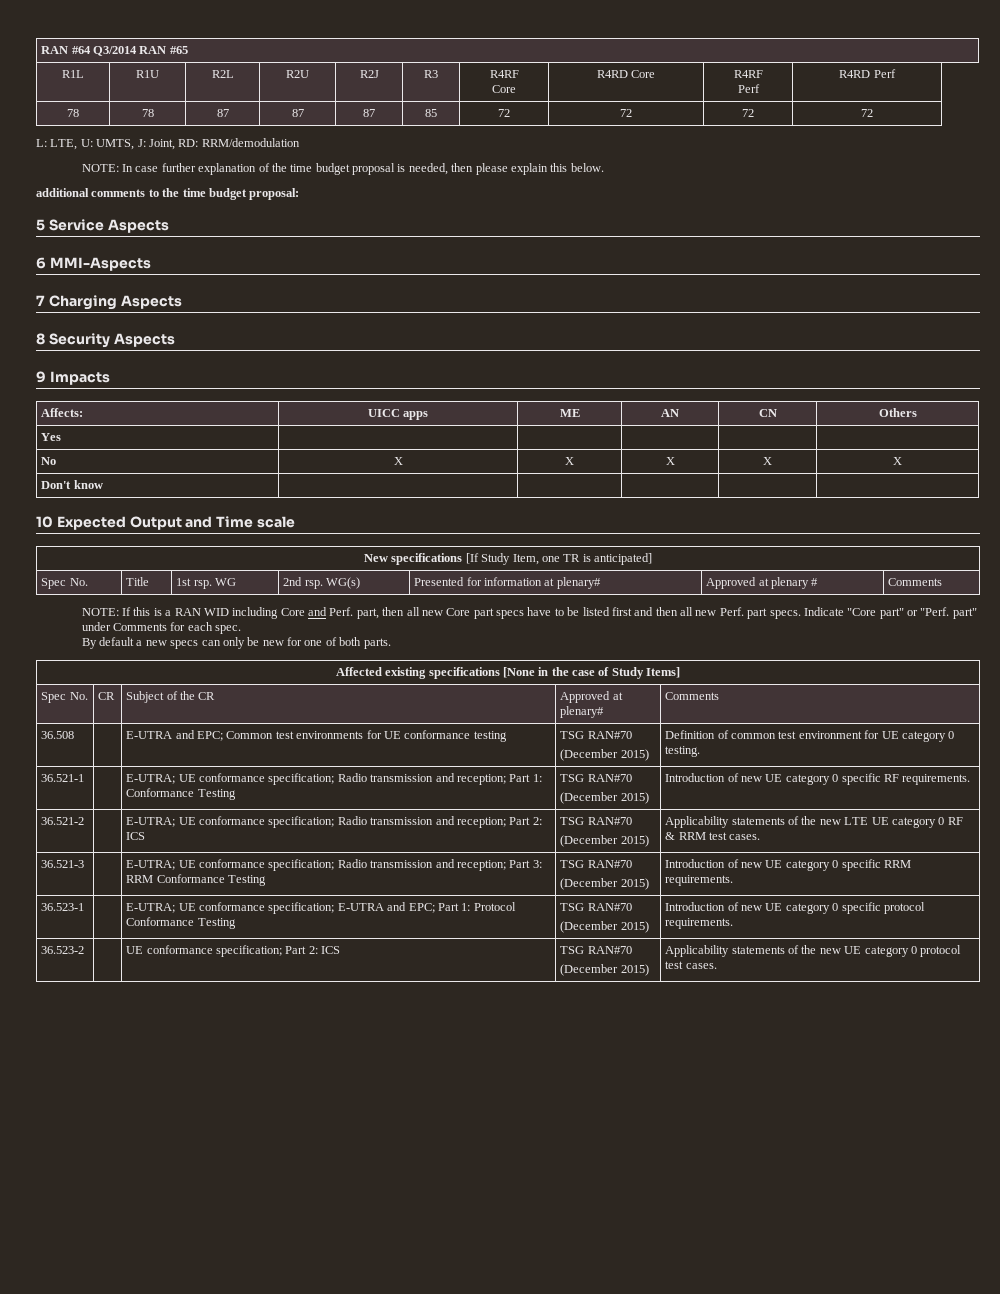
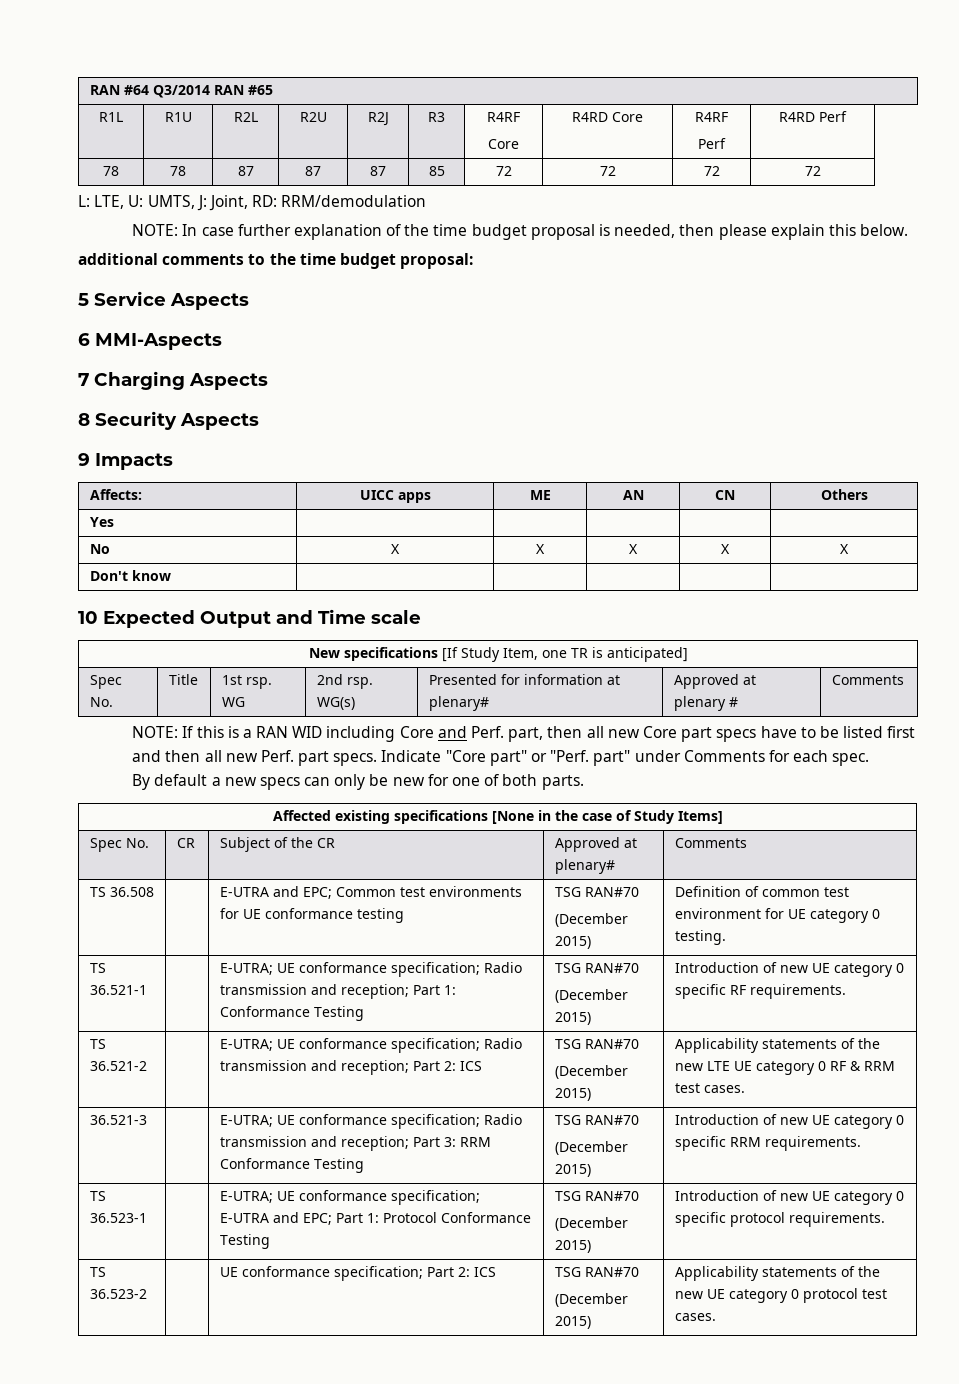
- 36.508 | | E-UTRA and EPC; Common test environments for UE conformance testing | TSG RAN#70
+ TS 36.508 | | E-UTRA and EPC; Common test environments for UE conformance testing | TSG RAN#70
- 36.521-1 | | E-UTRA; UE conformance specification; Radio transmission and reception; Part 1: Conformance Testing | TSG RAN#70
+ TS 36.521-1 | | E-UTRA; UE conformance specification; Radio transmission and reception; Part 1: Conformance Testing | TSG RAN#70
- 36.521-2 | | E-UTRA; UE conformance specification; Radio transmission and reception; Part 2: ICS | TSG RAN#70
+ TS 36.521-2 | | E-UTRA; UE conformance specification; Radio transmission and reception; Part 2: ICS | TSG RAN#70
- 36.523-1 | | E-UTRA; UE conformance specification; E-UTRA and EPC; Part 1: Protocol Conformance Testing | TSG RAN#70
+ TS 36.523-1 | | E-UTRA; UE conformance specification; E-UTRA and EPC; Part 1: Protocol Conformance Testing | TSG RAN#70
- 36.523-2 | | UE conformance specification; Part 2: ICS | TSG RAN#70
+ TS 36.523-2 | | UE conformance specification; Part 2: ICS | TSG RAN#70

